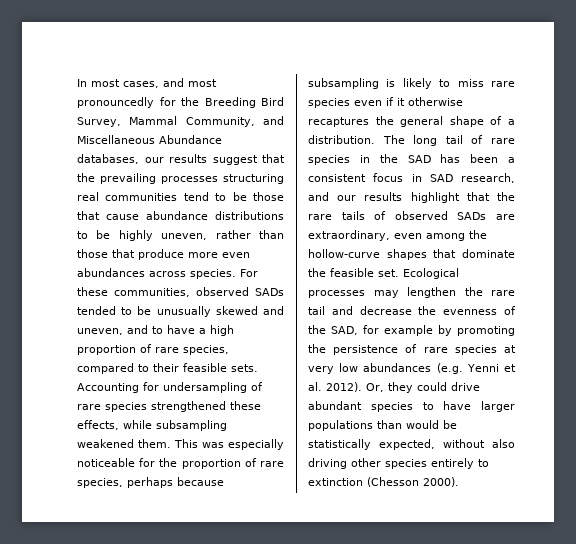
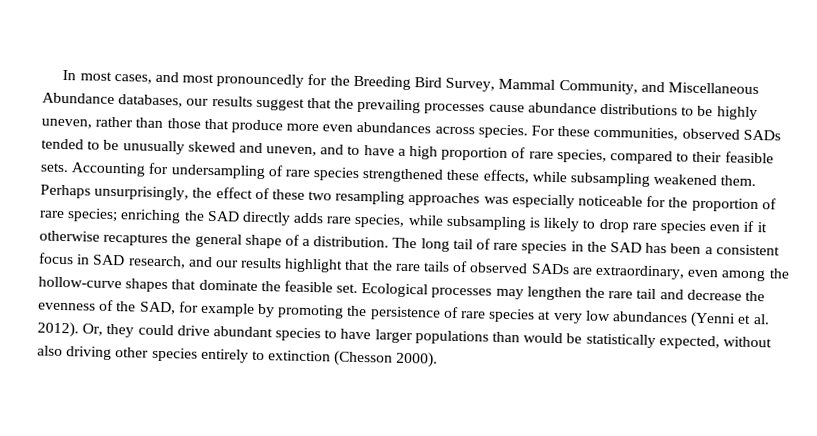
- In most cases, and most pronouncedly for the Breeding Bird Survey, Mammal Community, and Miscellaneous Abundance databases, our results suggest that the prevailing processes structuring real communities tend to be those that cause abundance distributions to be highly uneven, rather than those that produce more even abundances across species.
+ In most cases, and most pronouncedly for the Breeding Bird Survey, Mammal Community, and Miscellaneous Abundance databases, our results suggest that the prevailing processes cause abundance distributions to be highly uneven, rather than those that produce more even abundances across species.
- This was especially noticeable for the proportion of rare species, perhaps because subsampling is likely to miss rare species even if it otherwise recaptures the general shape of a distribution.
+ Perhaps unsurprisingly, the effect of these two resampling approaches was especially noticeable for the proportion of rare species; enriching the SAD directly adds rare species, while subsampling is likely to drop rare species even if it otherwise recaptures the general shape of a distribution.
- Ecological processes may lengthen the rare tail and decrease the evenness of the SAD, for example by promoting the persistence of rare species at very low abundances (e.g. Yenni et al. 2012).
+ Ecological processes may lengthen the rare tail and decrease the evenness of the SAD, for example by promoting the persistence of rare species at very low abundances (Yenni et al. 2012).

